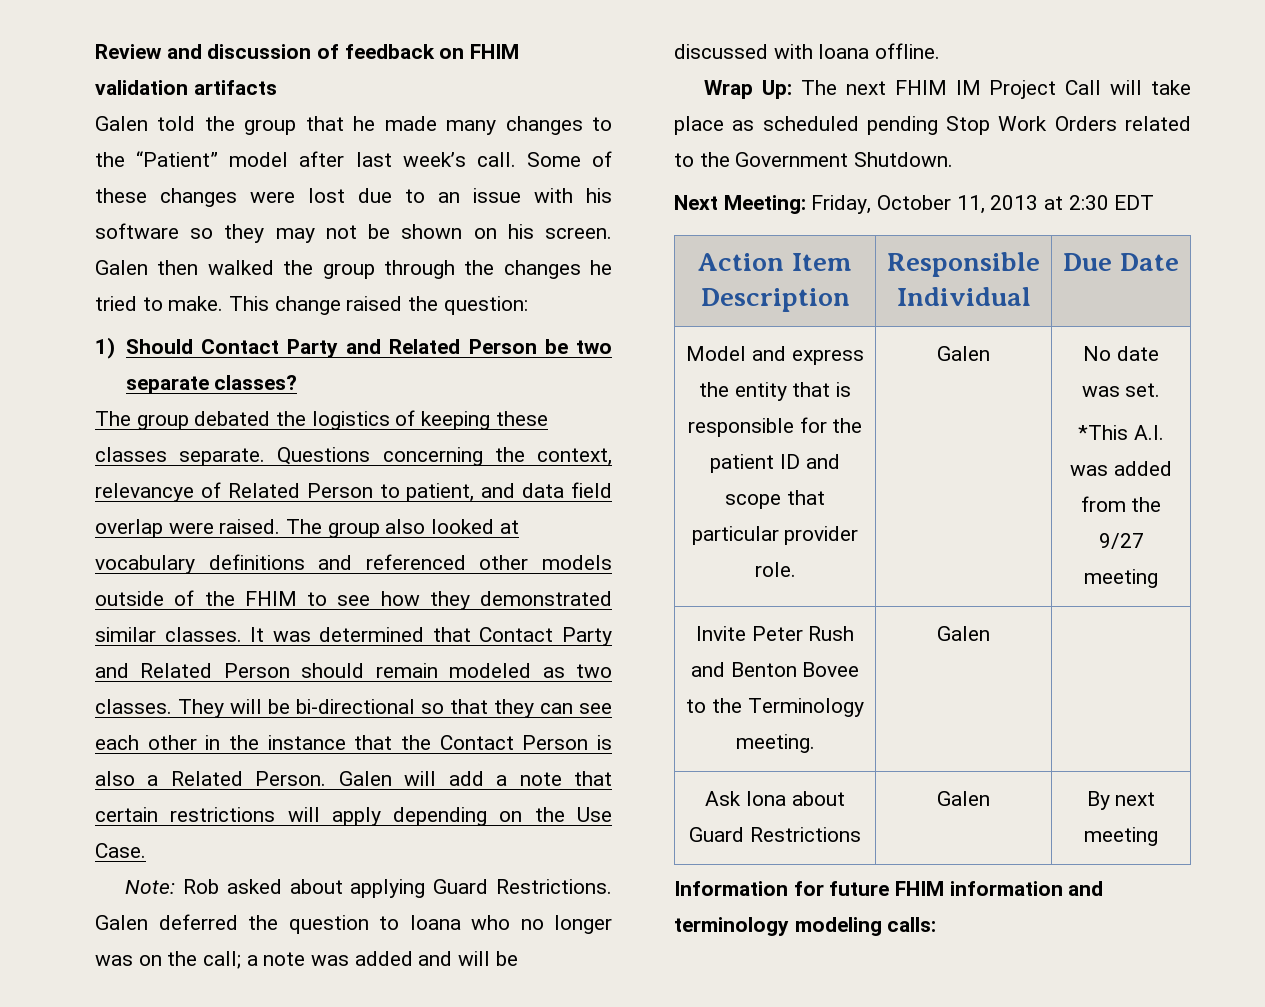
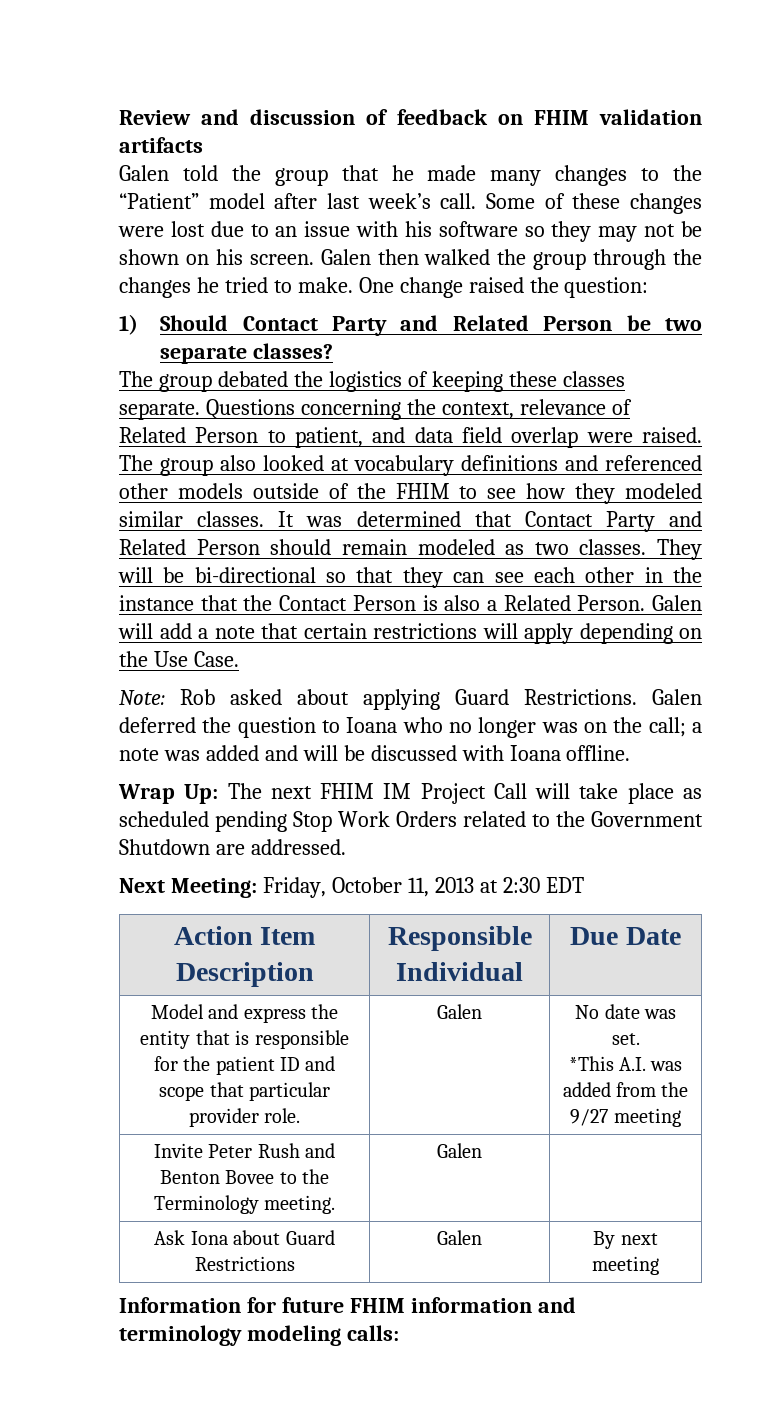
- This change raised the question:
+ One change raised the question:
- Questions concerning the context, relevancye of Related Person to patient, and data field overlap were raised.
+ Questions concerning the context, relevance of Related Person to patient, and data field overlap were raised.
- The group also looked at vocabulary definitions and referenced other models outside of the FHIM to see how they demonstrated similar classes.
+ The group also looked at vocabulary definitions and referenced other models outside of the FHIM to see how they modeled similar classes.
- Wrap Up: The next FHIM IM Project Call will take place as scheduled pending Stop Work Orders related to the Government Shutdown.
+ Wrap Up: The next FHIM IM Project Call will take place as scheduled pending Stop Work Orders related to the Government Shutdown are addressed.

